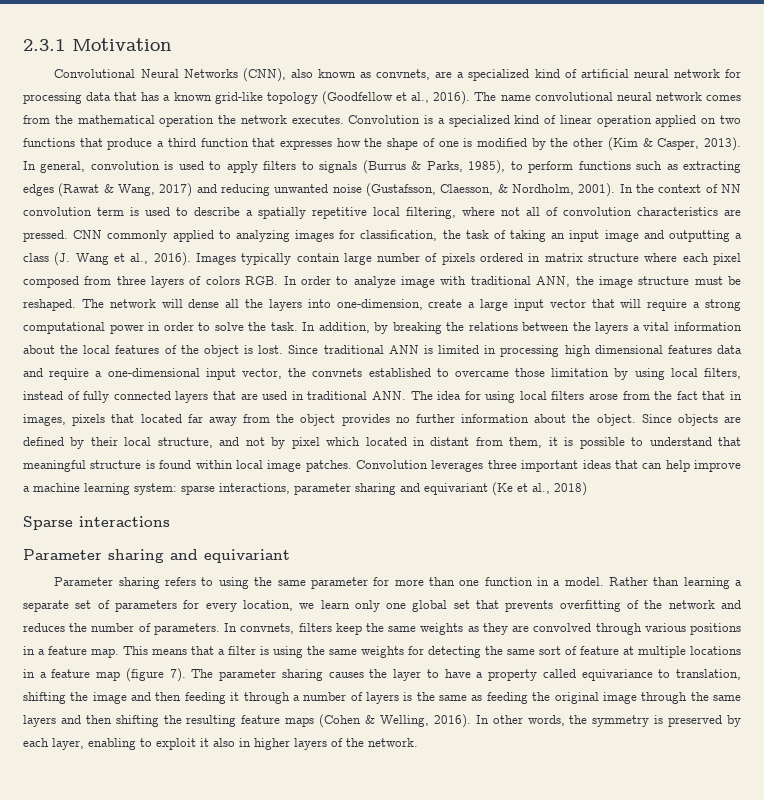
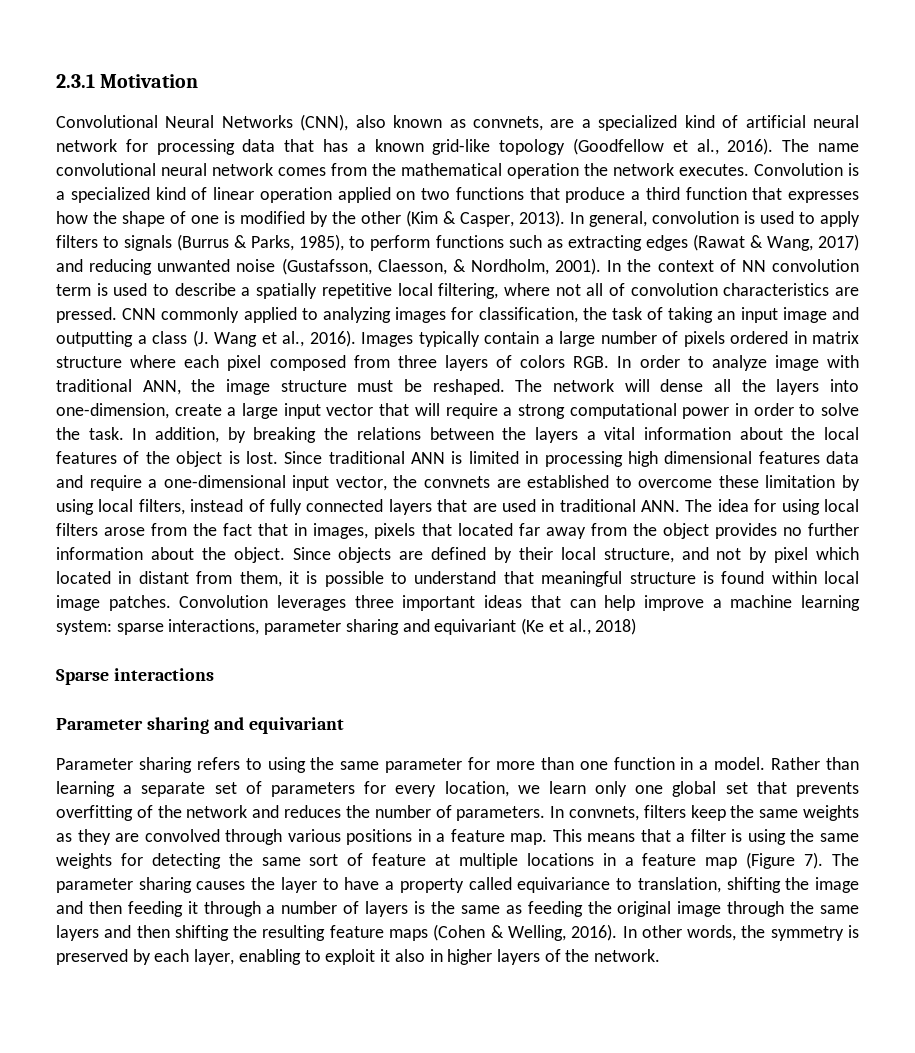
- Images typically contain large number of pixels ordered in matrix structure where each pixel composed from three layers of colors RGB. In order to analyze image with traditional ANN, the image structure must be reshaped.
+ Images typically contain a large number of pixels ordered in matrix structure where each pixel composed from three layers of colors RGB. In order to analyze image with traditional ANN, the image structure must be reshaped.
- Since traditional ANN is limited in processing high dimensional features data and require a one-dimensional input vector, the convnets established to overcame those limitation by using local filters, instead of fully connected layers that are used in traditional ANN. The idea for using local filters arose from the fact that in images, pixels that located far away from the object provides no further information about the object.
+ Since traditional ANN is limited in processing high dimensional features data and require a one-dimensional input vector, the convnets are established to overcome these limitation by using local filters, instead of fully connected layers that are used in traditional ANN. The idea for using local filters arose from the fact that in images, pixels that located far away from the object provides no further information about the object.
- This means that a filter is using the same weights for detecting the same sort of feature at multiple locations in a feature map (figure 7).
+ This means that a filter is using the same weights for detecting the same sort of feature at multiple locations in a feature map (Figure 7).

